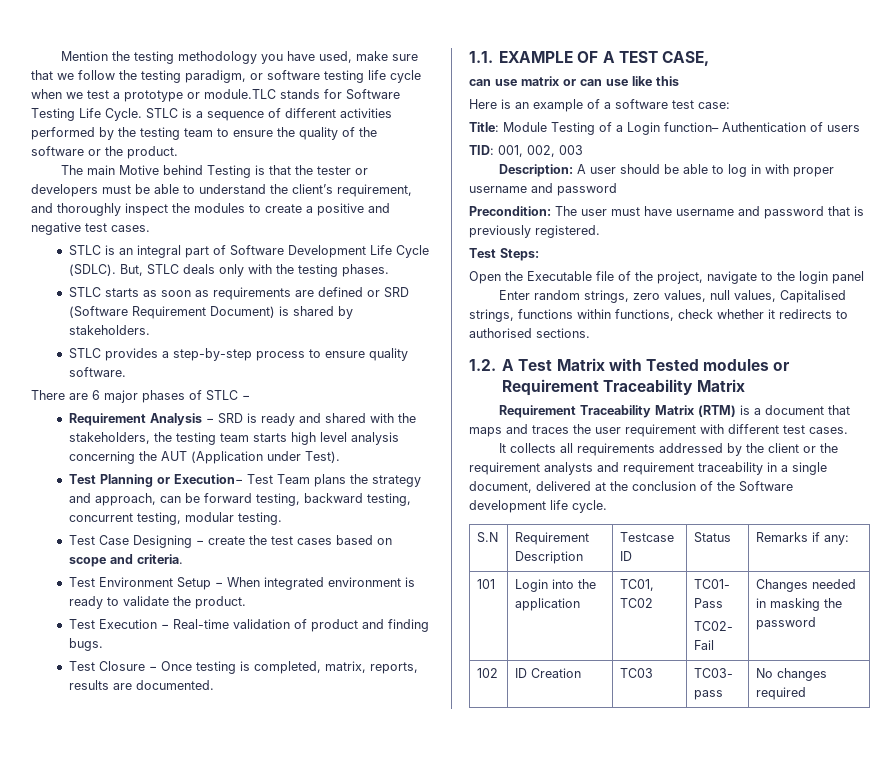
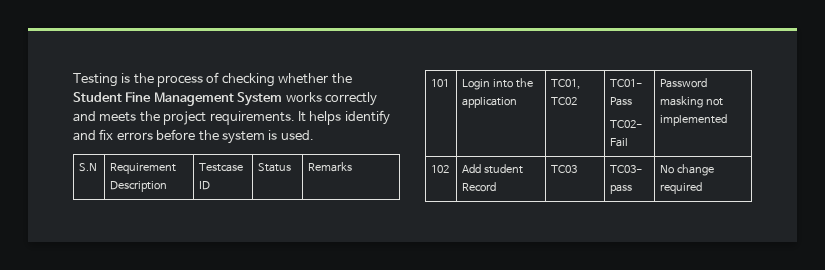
- Mention the testing methodology you have used, make sure that we follow the testing paradigm, or software testing life cycle when we test a prototype or module.TLC stands for Software Testing Life Cycle. STLC is a sequence of different activities performed by the testing team to ensure the quality of the software or the product.
- The main Motive behind Testing is that the tester or developers must be able to understand the client’s requirement, and thoroughly inspect the modules to create a positive and negative test cases.
- STLC is an integral part of Software Development Life Cycle (SDLC). But, STLC deals only with the testing phases.
- STLC starts as soon as requirements are defined or SRD (Software Requirement Document) is shared by stakeholders.
- STLC provides a step-by-step process to ensure quality software.
- There are 6 major phases of STLC −
- Requirement Analysis − SRD is ready and shared with the stakeholders, the testing team starts high level analysis concerning the AUT (Application under Test).
- Test Planning or Execution− Test Team plans the strategy and approach, can be forward testing, backward testing, concurrent testing, modular testing.
- Test Case Designing − create the test cases based on scope and criteria.
- Test Environment Setup − When integrated environment is ready to validate the product.
- Test Execution − Real-time validation of product and finding bugs.
- Test Closure − Once testing is completed, matrix, reports, results are documented.
- 1.1. EXAMPLE OF A TEST CASE,
- can use matrix or can use like this
- Here is an example of a software test case:
- Title: Module Testing of a Login function– Authentication of users
- TID: 001, 002, 003
- Description: A user should be able to log in with proper username and password
- Precondition: The user must have username and password that is previously registered.
- Test Steps:
- Open the Executable file of the project, navigate to the login panel
- Enter random strings, zero values, null values, Capitalised strings, functions within functions, check whether it redirects to authorised sections.
- 1.2. A Test Matrix with Tested modules or Requirement Traceability Matrix
- Requirement Traceability Matrix (RTM) is a document that maps and traces the user requirement with different test cases.
- It collects all requirements addressed by the client or the requirement analysts and requirement traceability in a single document, delivered at the conclusion of the Software development life cycle.
+ Testing is the process of checking whether the Student Fine Management System works correctly and meets the project requirements. It helps identify and fix errors before the system is used.
- S.N | Requirement Description | Testcase ID | Status | Remarks if any:
+ S.N | Requirement Description | Testcase ID | Status | Remarks
  101 | Login into the application | TC01, TC02 | TC01- Pass
- TC02- Fail | Changes needed in masking the password
- 102 | ID Creation | TC03 | TC03- pass | No changes required
+ TC02- Fail | Password masking not implemented
+ 102 | Add student Record | TC03 | TC03- pass | No change required

